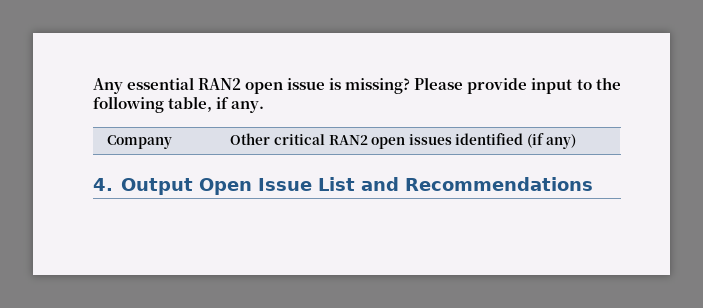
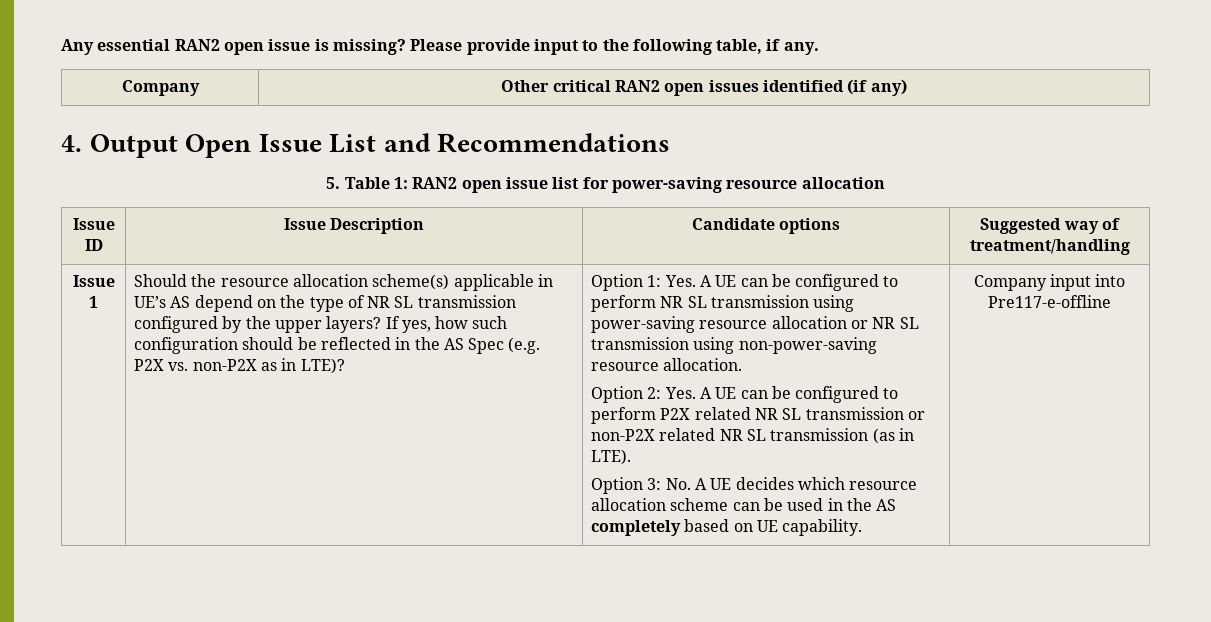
+ 5. Table 1: RAN2 open issue list for power-saving resource allocation
+ Issue ID | Issue Description | Candidate options | Suggested way of treatment/handling
+ Issue 1 | Should the resource allocation scheme(s) applicable in UE’s AS depend on the type of NR SL transmission configured by the upper layers? If yes, how such configuration should be reflected in the AS Spec (e.g. P2X vs. non-P2X as in LTE)? | Option 1: Yes. A UE can be configured to perform NR SL transmission using power-saving resource allocation or NR SL transmission using non-power-saving resource allocation.
+ Option 2: Yes. A UE can be configured to perform P2X related NR SL transmission or non-P2X related NR SL transmission (as in LTE).
+ Option 3: No. A UE decides which resource allocation scheme can be used in the AS completely based on UE capability. | Company input into Pre117-e-offline

